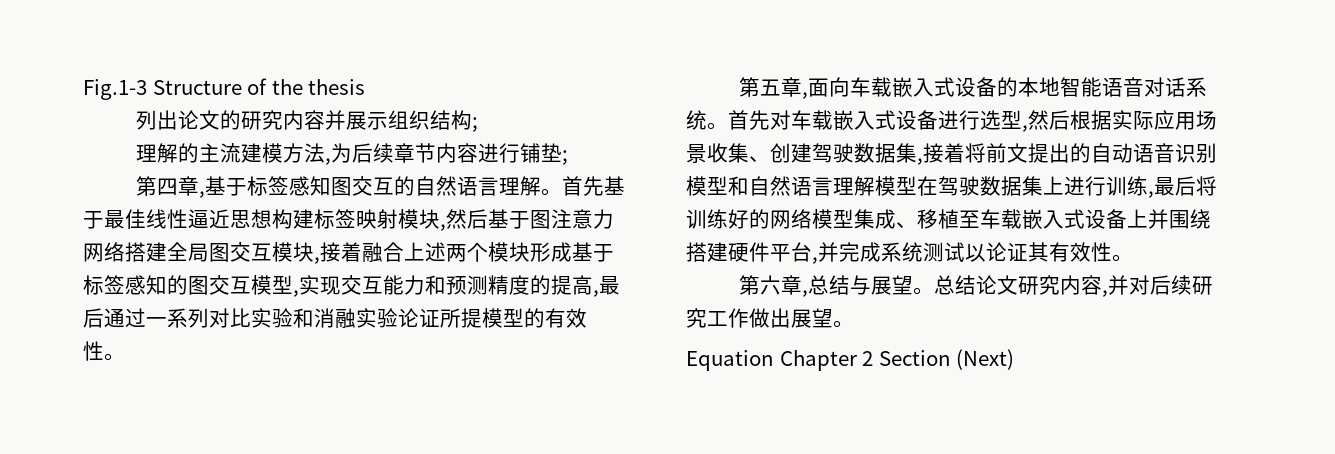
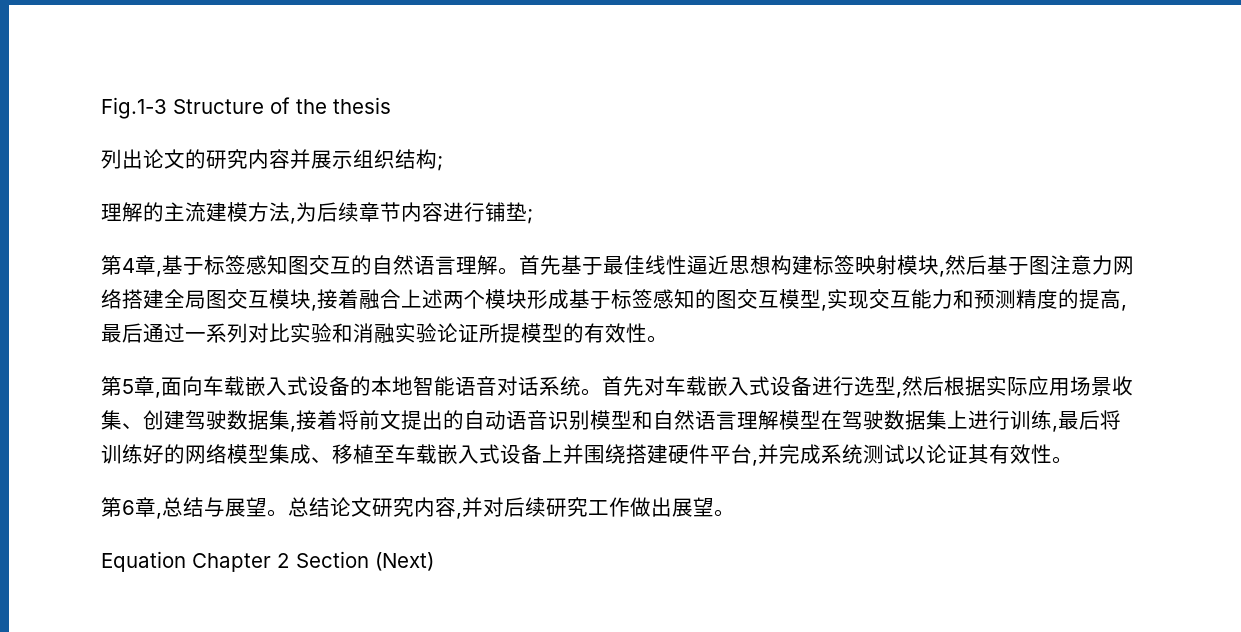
- 第四章,基于标签感知图交互的自然语言理解。
+ 第4章,基于标签感知图交互的自然语言理解。
- 第五章,面向车载嵌入式设备的本地智能语音对话系统。
+ 第5章,面向车载嵌入式设备的本地智能语音对话系统。
- 第六章,总结与展望。
+ 第6章,总结与展望。

